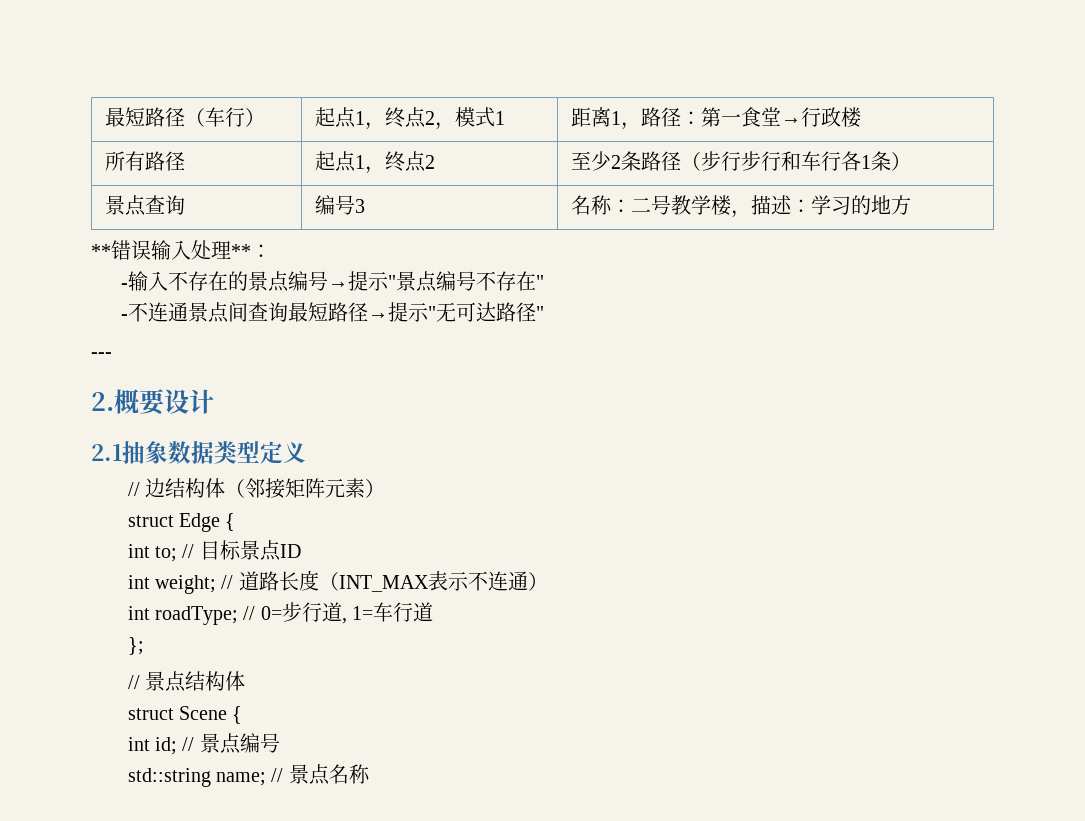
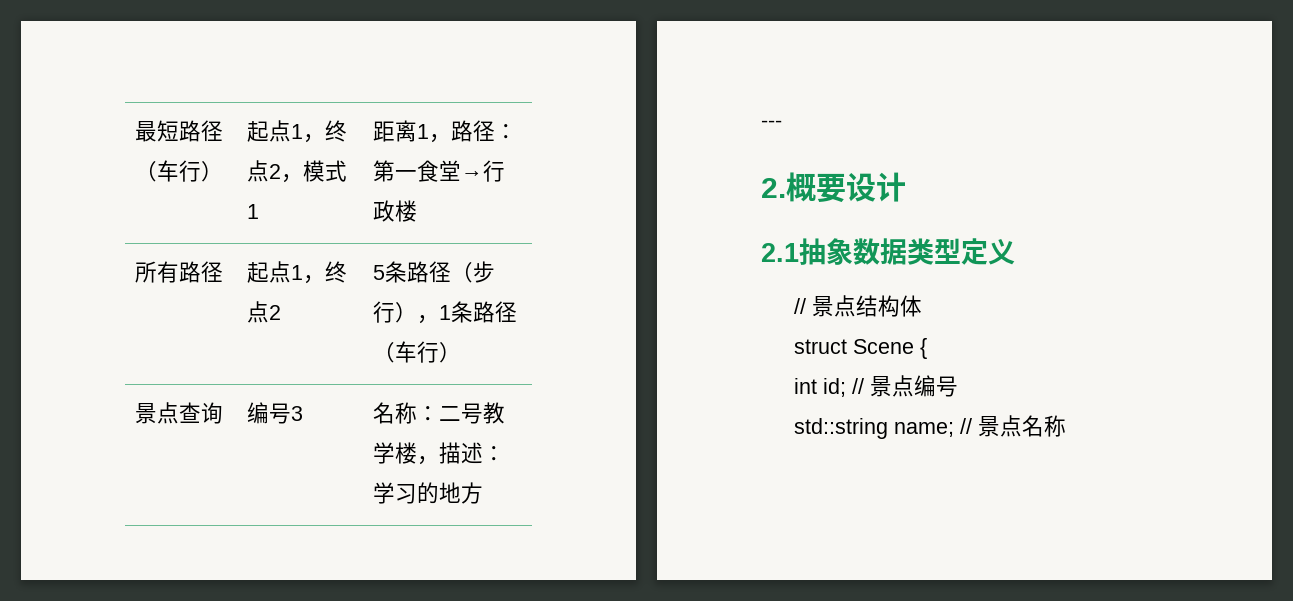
- 所有路径 | 起点1，终点2 | 至少2条路径（步行步行和车行各1条）
+ 所有路径 | 起点1，终点2 | 5条路径（步行），1条路径（车行）
- **错误输入处理**：
- -输入不存在的景点编号→提示"景点编号不存在"
- -不连通景点间查询最短路径→提示"无可达路径"
- // 边结构体（邻接矩阵元素）
- struct Edge {
- int to; // 目标景点ID
- int weight; // 道路长度（INT_MAX表示不连通）
- int roadType; // 0=步行道, 1=车行道
- };

